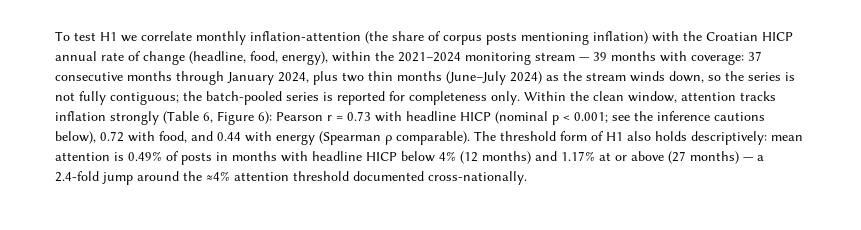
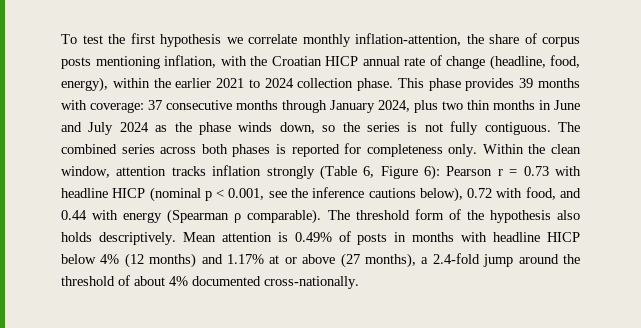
- To test H1 we correlate monthly inflation-attention (the share of corpus posts mentioning inflation) with the Croatian HICP annual rate of change (headline, food, energy), within the 2021–2024 monitoring stream — 39 months with coverage: 37 consecutive months through January 2024, plus two thin months (June–July 2024) as the stream winds down, so the series is not fully contiguous; the batch-pooled series is reported for completeness only.
+ To test the first hypothesis we correlate monthly inflation-attention, the share of corpus posts mentioning inflation, with the Croatian HICP annual rate of change (headline, food, energy), within the earlier 2021 to 2024 collection phase. This phase provides 39 months with coverage: 37 consecutive months through January 2024, plus two thin months in June and July 2024 as the phase winds down, so the series is not fully contiguous. The combined series across both phases is reported for completeness only.
- Within the clean window, attention tracks inflation strongly (Table 6, Figure 6): Pearson r = 0.73 with headline HICP (nominal p < 0.001; see the inference cautions below), 0.72 with food, and 0.44 with energy (Spearman ρ comparable).
+ Within the clean window, attention tracks inflation strongly (Table 6, Figure 6): Pearson r = 0.73 with headline HICP (nominal p < 0.001, see the inference cautions below), 0.72 with food, and 0.44 with energy (Spearman ρ comparable).
- The threshold form of H1 also holds descriptively: mean attention is 0.49% of posts in months with headline HICP below 4% (12 months) and 1.17% at or above (27 months) — a 2.4-fold jump around the ≈4% attention threshold documented cross-nationally.
+ The threshold form of the hypothesis also holds descriptively. Mean attention is 0.49% of posts in months with headline HICP below 4% (12 months) and 1.17% at or above (27 months), a 2.4-fold jump around the threshold of about 4% documented cross-nationally.

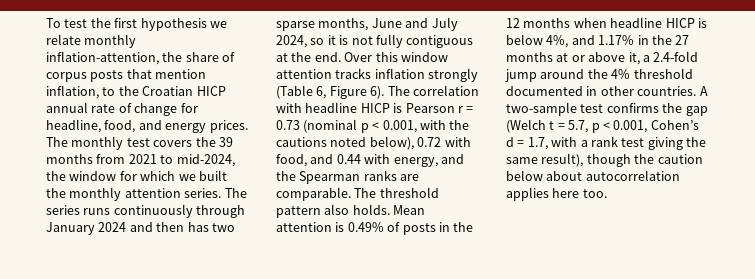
- To test the first hypothesis we correlate monthly inflation-attention, the share of corpus posts mentioning inflation, with the Croatian HICP annual rate of change (headline, food, energy), within the earlier 2021 to 2024 collection phase. This phase provides 39 months with coverage: 37 consecutive months through January 2024, plus two thin months in June and July 2024 as the phase winds down, so the series is not fully contiguous. The combined series across both phases is reported for completeness only. Within the clean window, attention tracks inflation strongly (Table 6, Figure 6): Pearson r = 0.73 with headline HICP (nominal p < 0.001, see the inference cautions below), 0.72 with food, and 0.44 with energy (Spearman ρ comparable). The threshold form of the hypothesis also holds descriptively.
+ To test the first hypothesis we relate monthly inflation-attention, the share of corpus posts that mention inflation, to the Croatian HICP annual rate of change for headline, food, and energy prices. The monthly test covers the 39 months from 2021 to mid-2024, the window for which we built the monthly attention series. The series runs continuously through January 2024 and then has two sparse months, June and July 2024, so it is not fully contiguous at the end. Over this window attention tracks inflation strongly (Table 6, Figure 6). The correlation with headline HICP is Pearson r = 0.73 (nominal p < 0.001, with the cautions noted below), 0.72 with food, and 0.44 with energy, and the Spearman ranks are comparable. The threshold pattern also holds.
- Mean attention is 0.49% of posts in months with headline HICP below 4% (12 months) and 1.17% at or above (27 months), a 2.4-fold jump around the threshold of about 4% documented cross-nationally.
+ Mean attention is 0.49% of posts in the 12 months when headline HICP is below 4%, and 1.17% in the 27 months at or above it, a 2.4-fold jump around the 4% threshold documented in other countries. A two-sample test confirms the gap (Welch t = 5.7, p < 0.001, Cohen’s d = 1.7, with a rank test giving the same result), though the caution below about autocorrelation applies here too.

